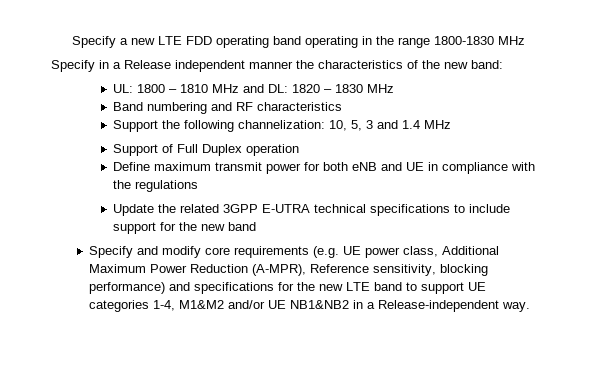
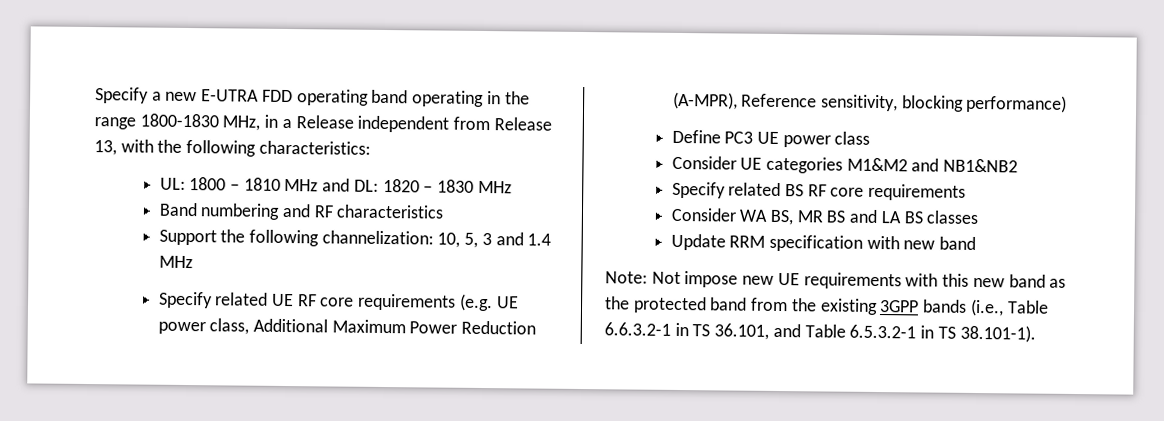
- Specify a new LTE FDD operating band operating in the range 1800-1830 MHz
- Specify in a Release independent manner the characteristics of the new band:
+ Specify a new E-UTRA FDD operating band operating in the range 1800-1830 MHz, in a Release independent from Release 13, with the following characteristics:
- Support of Full Duplex operation
- Define maximum transmit power for both eNB and UE in compliance with the regulations
- Update the related 3GPP E-UTRA technical specifications to include support for the new band
- Specify and modify core requirements (e.g. UE power class, Additional Maximum Power Reduction (A-MPR), Reference sensitivity, blocking performance) and specifications for the new LTE band to support UE categories 1-4, M1&M2 and/or UE NB1&NB2 in a Release-independent way.
+ Specify related UE RF core requirements (e.g. UE power class, Additional Maximum Power Reduction (A-MPR), Reference sensitivity, blocking performance)
+ Define PC3 UE power class
+ Consider UE categories M1&M2 and NB1&NB2
+ Specify related BS RF core requirements
+ Consider WA BS, MR BS and LA BS classes
+ Update RRM specification with new band
+ Note: Not impose new UE requirements with this new band as the protected band from the existing 3GPP bands (i.e., Table 6.6.3.2-1 in TS 36.101, and Table 6.5.3.2-1 in TS 38.101-1).

